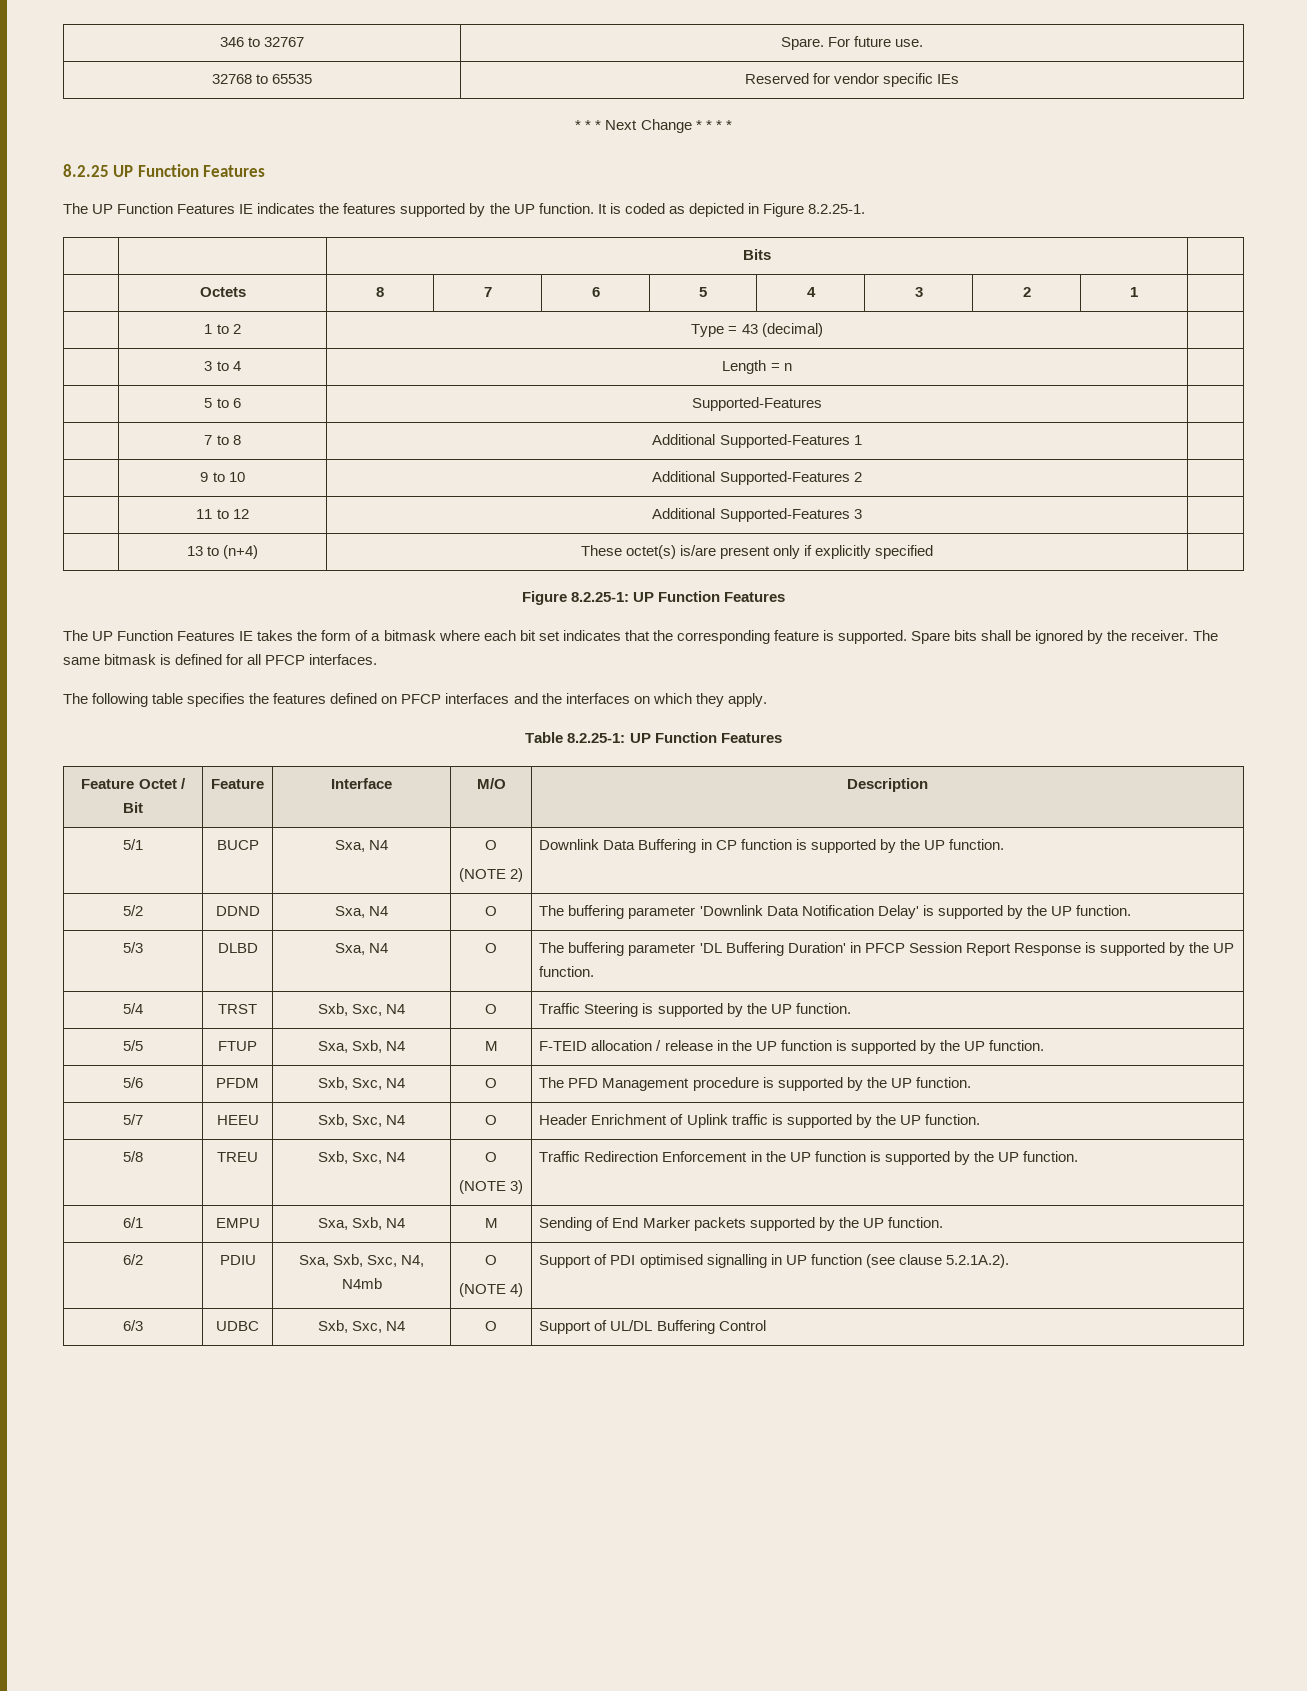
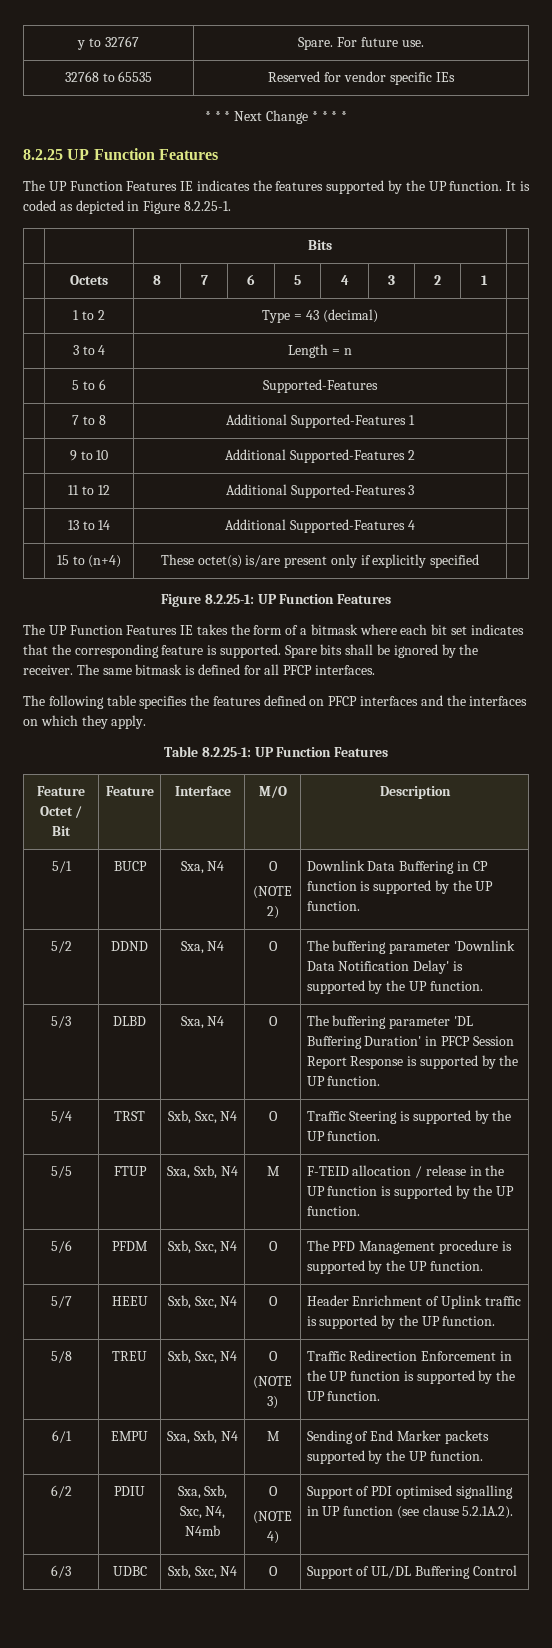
- 346 to 32767 | Spare. For future use.
+ y to 32767 | Spare. For future use.
- | 13 to (n+4) | These octet(s) is/are present only if explicitly specified |
+ | 13 to 14 | Additional Supported-Features 4 |
+ | 15 to (n+4) | These octet(s) is/are present only if explicitly specified |

